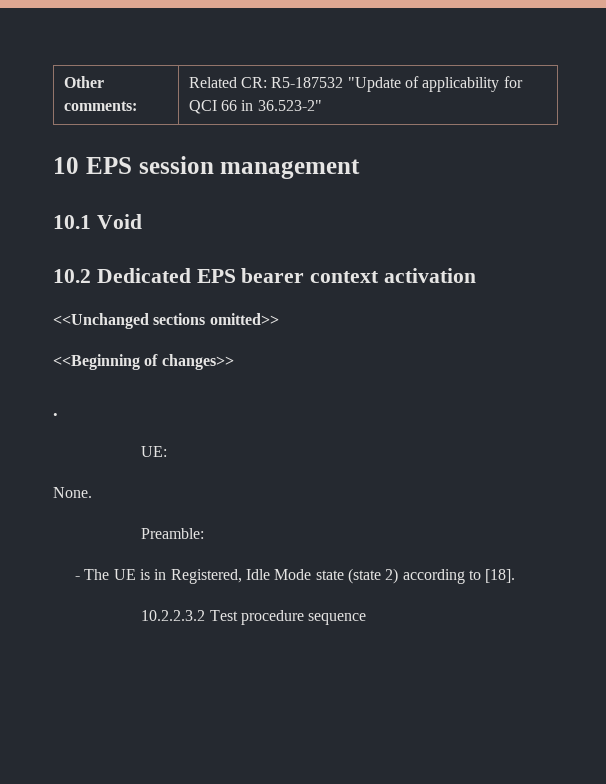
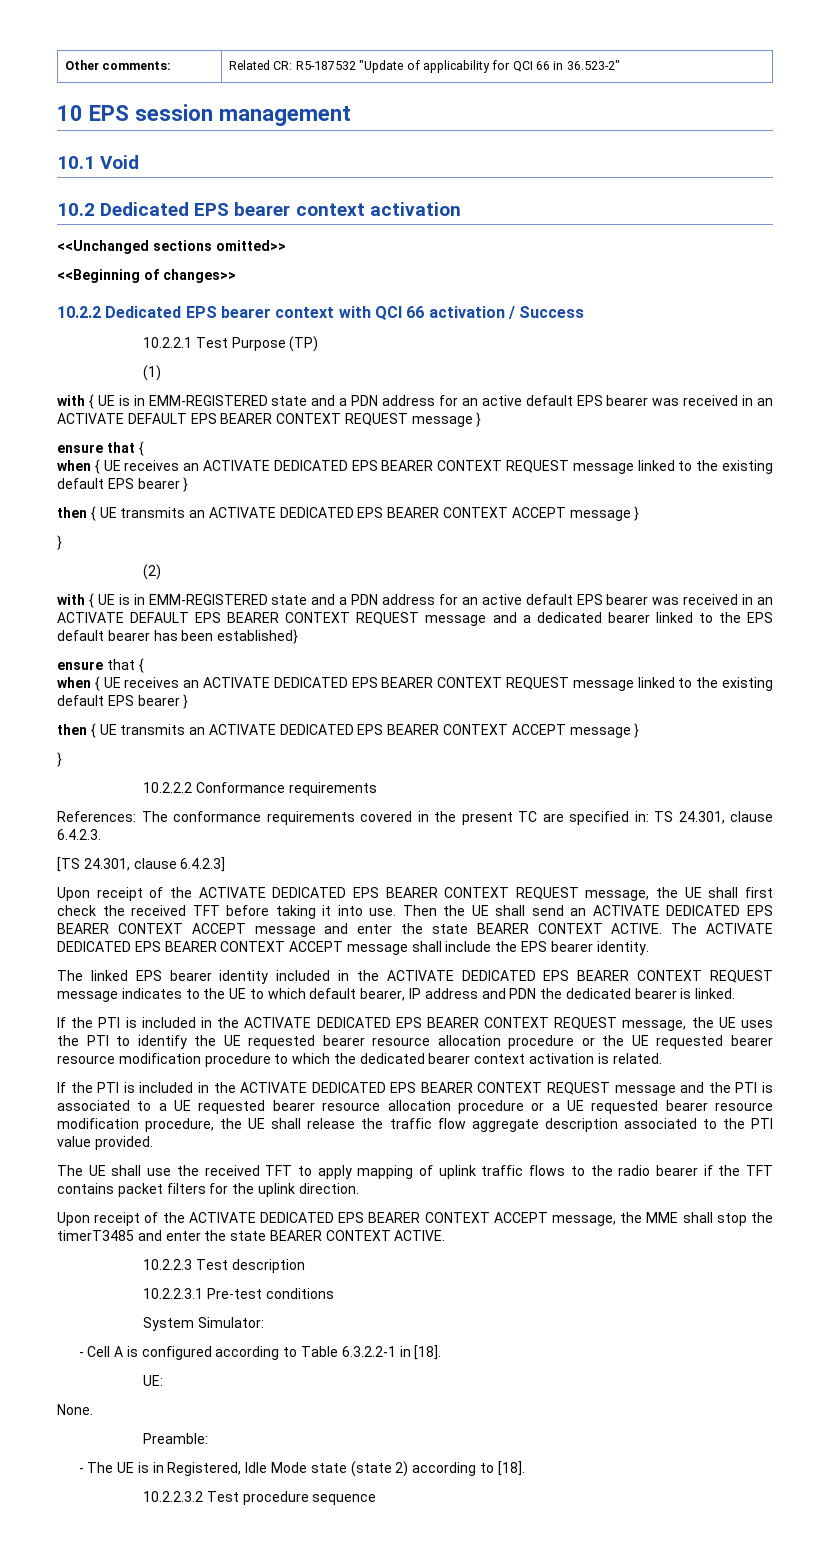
- .
+ 10.2.2 Dedicated EPS bearer context with QCI 66 activation / Success
+ 10.2.2.1 Test Purpose (TP)
+ (1)
+ with { UE is in EMM-REGISTERED state and a PDN address for an active default EPS bearer was received in an ACTIVATE DEFAULT EPS BEARER CONTEXT REQUEST message }
+ ensure that {
+ when { UE receives an ACTIVATE DEDICATED EPS BEARER CONTEXT REQUEST message linked to the existing default EPS bearer }
+ then { UE transmits an ACTIVATE DEDICATED EPS BEARER CONTEXT ACCEPT message }
+ }
+ (2)
+ with { UE is in EMM-REGISTERED state and a PDN address for an active default EPS bearer was received in an ACTIVATE DEFAULT EPS BEARER CONTEXT REQUEST message and a dedicated bearer linked to the EPS default bearer has been established}
+ ensure that {
+ when { UE receives an ACTIVATE DEDICATED EPS BEARER CONTEXT REQUEST message linked to the existing default EPS bearer }
+ then { UE transmits an ACTIVATE DEDICATED EPS BEARER CONTEXT ACCEPT message }
+ }
+ 10.2.2.2 Conformance requirements
+ References: The conformance requirements covered in the present TC are specified in: TS 24.301, clause 6.4.2.3.
+ [TS 24.301, clause 6.4.2.3]
+ Upon receipt of the ACTIVATE DEDICATED EPS BEARER CONTEXT REQUEST message, the UE shall first check the received TFT before taking it into use. Then the UE shall send an ACTIVATE DEDICATED EPS BEARER CONTEXT ACCEPT message and enter the state BEARER CONTEXT ACTIVE. The ACTIVATE DEDICATED EPS BEARER CONTEXT ACCEPT message shall include the EPS bearer identity.
+ The linked EPS bearer identity included in the ACTIVATE DEDICATED EPS BEARER CONTEXT REQUEST message indicates to the UE to which default bearer, IP address and PDN the dedicated bearer is linked.
+ If the PTI is included in the ACTIVATE DEDICATED EPS BEARER CONTEXT REQUEST message, the UE uses the PTI to identify the UE requested bearer resource allocation procedure or the UE requested bearer resource modification procedure to which the dedicated bearer context activation is related.
+ If the PTI is included in the ACTIVATE DEDICATED EPS BEARER CONTEXT REQUEST message and the PTI is associated to a UE requested bearer resource allocation procedure or a UE requested bearer resource modification procedure, the UE shall release the traffic flow aggregate description associated to the PTI value provided.
+ The UE shall use the received TFT to apply mapping of uplink traffic flows to the radio bearer if the TFT contains packet filters for the uplink direction.
+ Upon receipt of the ACTIVATE DEDICATED EPS BEARER CONTEXT ACCEPT message, the MME shall stop the timerT3485 and enter the state BEARER CONTEXT ACTIVE.
+ 10.2.2.3 Test description
+ 10.2.2.3.1 Pre-test conditions
+ System Simulator:
+ - Cell A is configured according to Table 6.3.2.2-1 in [18].

